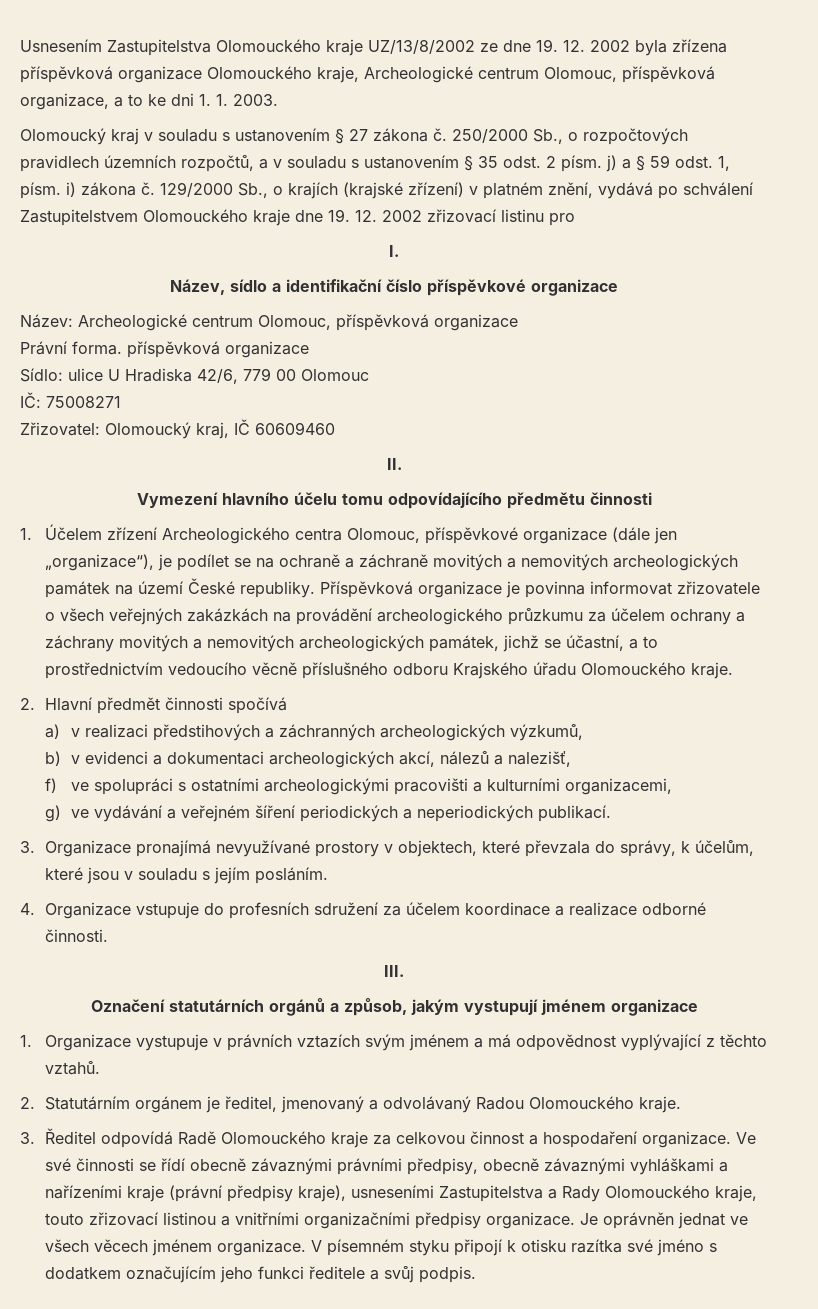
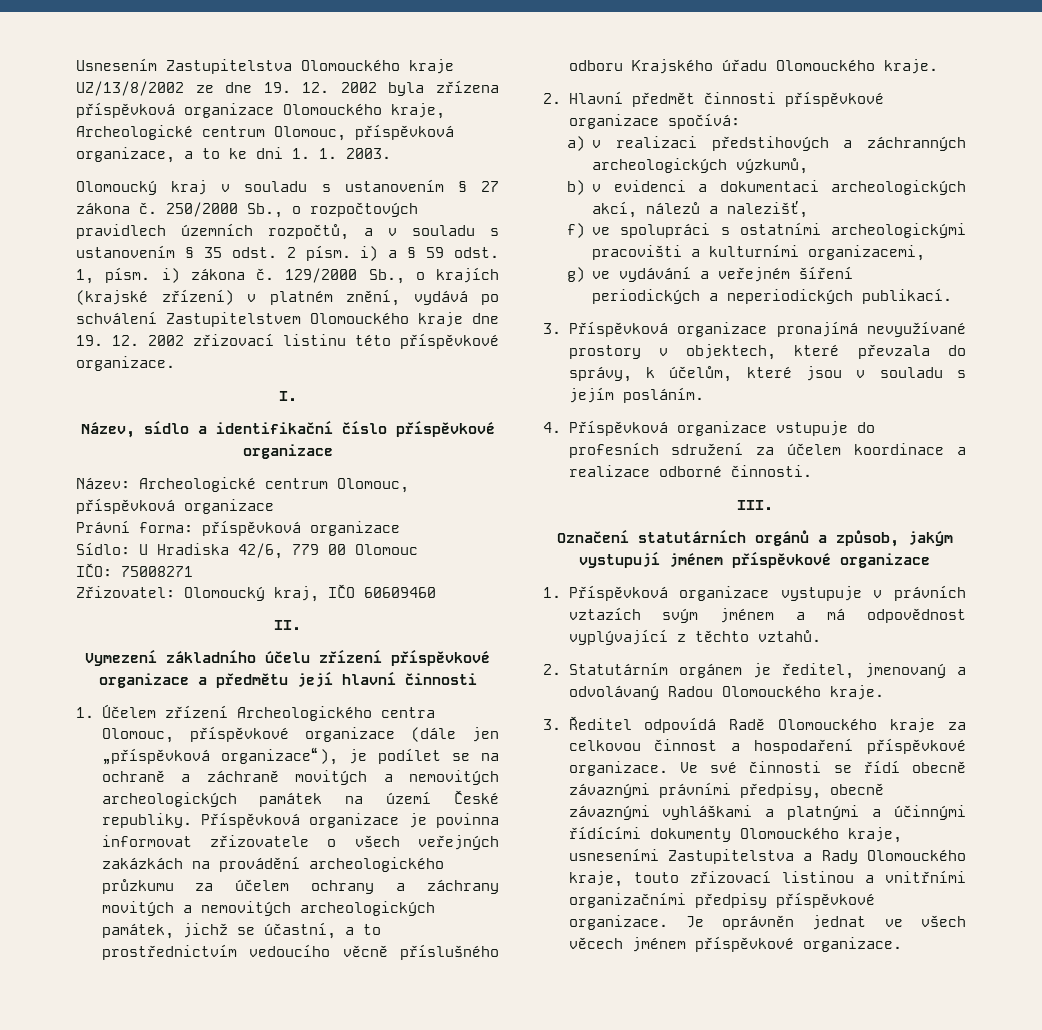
- 250/2000 Sb., o rozpočtových pravidlech územních rozpočtů, a v souladu s ustanovením § 35 odst. 2 písm. j) a § 59 odst. 1, písm. i) zákona č.
+ 250/2000 Sb., o rozpočtových pravidlech územních rozpočtů, a v souladu s ustanovením § 35 odst. 2 písm. i) a § 59 odst. 1, písm. i) zákona č.
- 129/2000 Sb., o krajích (krajské zřízení) v platném znění, vydává po schválení Zastupitelstvem Olomouckého kraje dne 19. 12. 2002 zřizovací listinu pro
+ 129/2000 Sb., o krajích (krajské zřízení) v platném znění, vydává po schválení Zastupitelstvem Olomouckého kraje dne 19. 12. 2002 zřizovací listinu této příspěvkové organizace.
- Právní forma. příspěvková organizace
+ Právní forma: příspěvková organizace
- Sídlo: ulice U Hradiska 42/6, 779 00 Olomouc
+ Sídlo: U Hradiska 42/6, 779 00 Olomouc
- IČ: 75008271
+ IČO: 75008271
- Zřizovatel: Olomoucký kraj, IČ 60609460
+ Zřizovatel: Olomoucký kraj, IČO 60609460
- Vymezení hlavního účelu tomu odpovídajícího předmětu činnosti
+ Vymezení základního účelu zřízení příspěvkové organizace a předmětu její hlavní činnosti
- 1. Účelem zřízení Archeologického centra Olomouc, příspěvkové organizace (dále jen „organizace“), je podílet se na ochraně a záchraně movitých a nemovitých archeologických památek na území České republiky.
+ 1. Účelem zřízení Archeologického centra Olomouc, příspěvkové organizace (dále jen „příspěvková organizace“), je podílet se na ochraně a záchraně movitých a nemovitých archeologických památek na území České republiky.
- 2. Hlavní předmět činnosti spočívá
+ 2. Hlavní předmět činnosti příspěvkové organizace spočívá:
- 3. Organizace pronajímá nevyužívané prostory v objektech, které převzala do správy, k účelům, které jsou v souladu s jejím posláním.
+ 3. Příspěvková organizace pronajímá nevyužívané prostory v objektech, které převzala do správy, k účelům, které jsou v souladu s jejím posláním.
- 4. Organizace vstupuje do profesních sdružení za účelem koordinace a realizace odborné činnosti.
+ 4. Příspěvková organizace vstupuje do profesních sdružení za účelem koordinace a realizace odborné činnosti.
- Označení statutárních orgánů a způsob, jakým vystupují jménem organizace
+ Označení statutárních orgánů a způsob, jakým vystupují jménem příspěvkové organizace
- 1. Organizace vystupuje v právních vztazích svým jménem a má odpovědnost vyplývající z těchto vztahů.
+ 1. Příspěvková organizace vystupuje v právních vztazích svým jménem a má odpovědnost vyplývající z těchto vztahů.
- 3. Ředitel odpovídá Radě Olomouckého kraje za celkovou činnost a hospodaření organizace.
+ 3. Ředitel odpovídá Radě Olomouckého kraje za celkovou činnost a hospodaření příspěvkové organizace.
- Ve své činnosti se řídí obecně závaznými právními předpisy, obecně závaznými vyhláškami a nařízeními kraje (právní předpisy kraje), usneseními Zastupitelstva a Rady Olomouckého kraje, touto zřizovací listinou a vnitřními organizačními předpisy organizace.
+ Ve své činnosti se řídí obecně závaznými právními předpisy, obecně závaznými vyhláškami a platnými a účinnými řídícími dokumenty Olomouckého kraje, usneseními Zastupitelstva a Rady Olomouckého kraje, touto zřizovací listinou a vnitřními organizačními předpisy příspěvkové organizace.
- Je oprávněn jednat ve všech věcech jménem organizace. V písemném styku připojí k otisku razítka své jméno s dodatkem označujícím jeho funkci ředitele a svůj podpis.
+ Je oprávněn jednat ve všech věcech jménem příspěvkové organizace.

